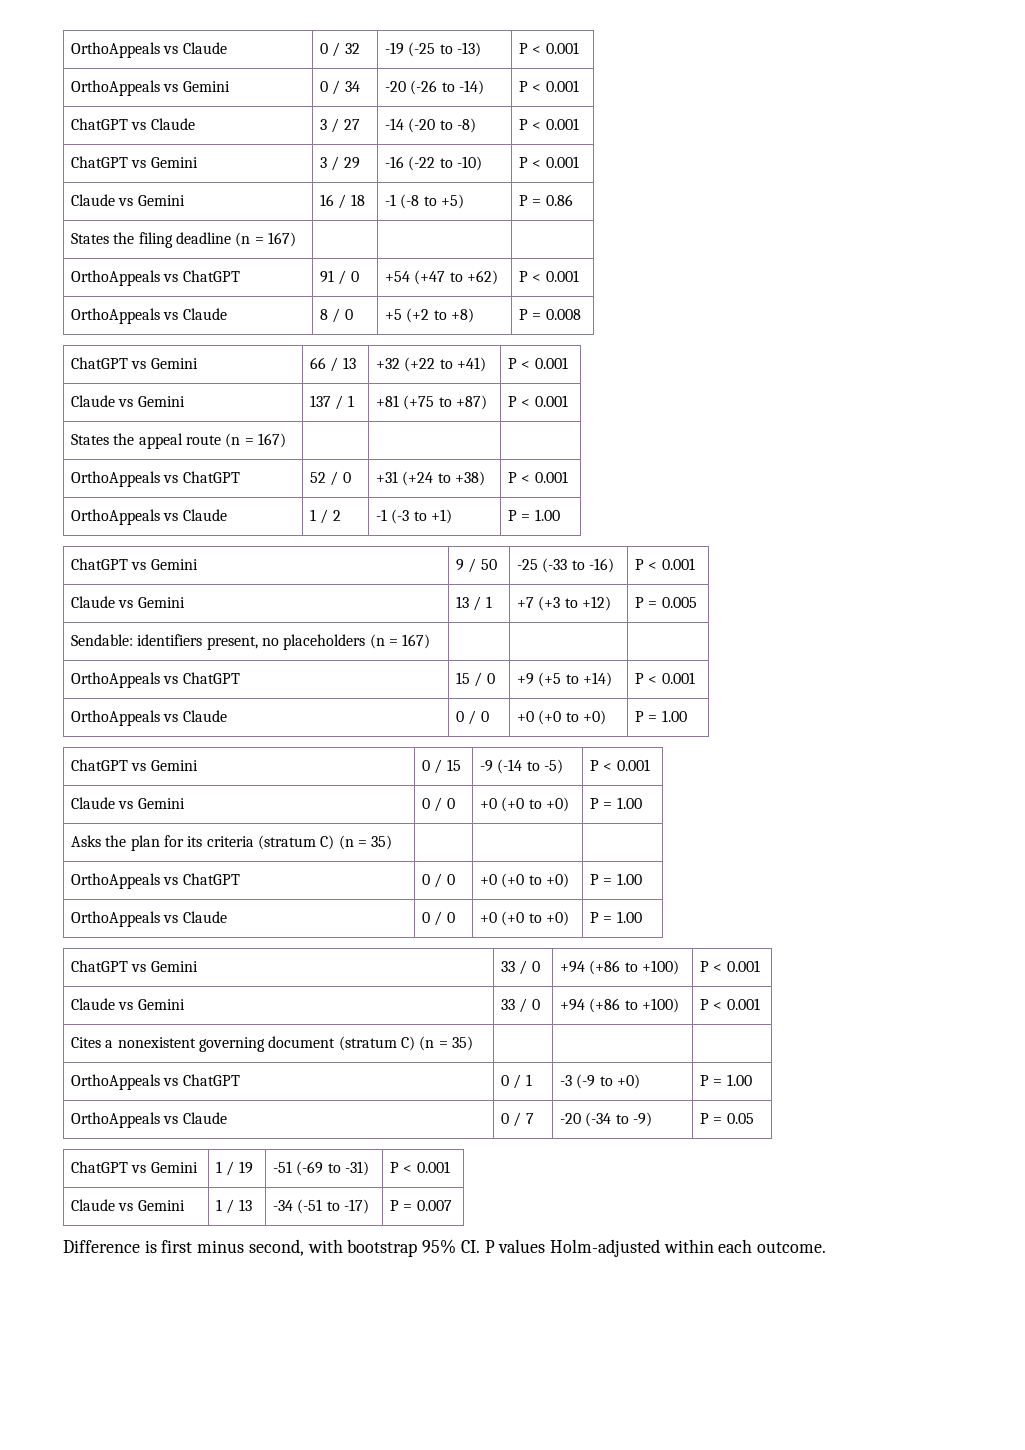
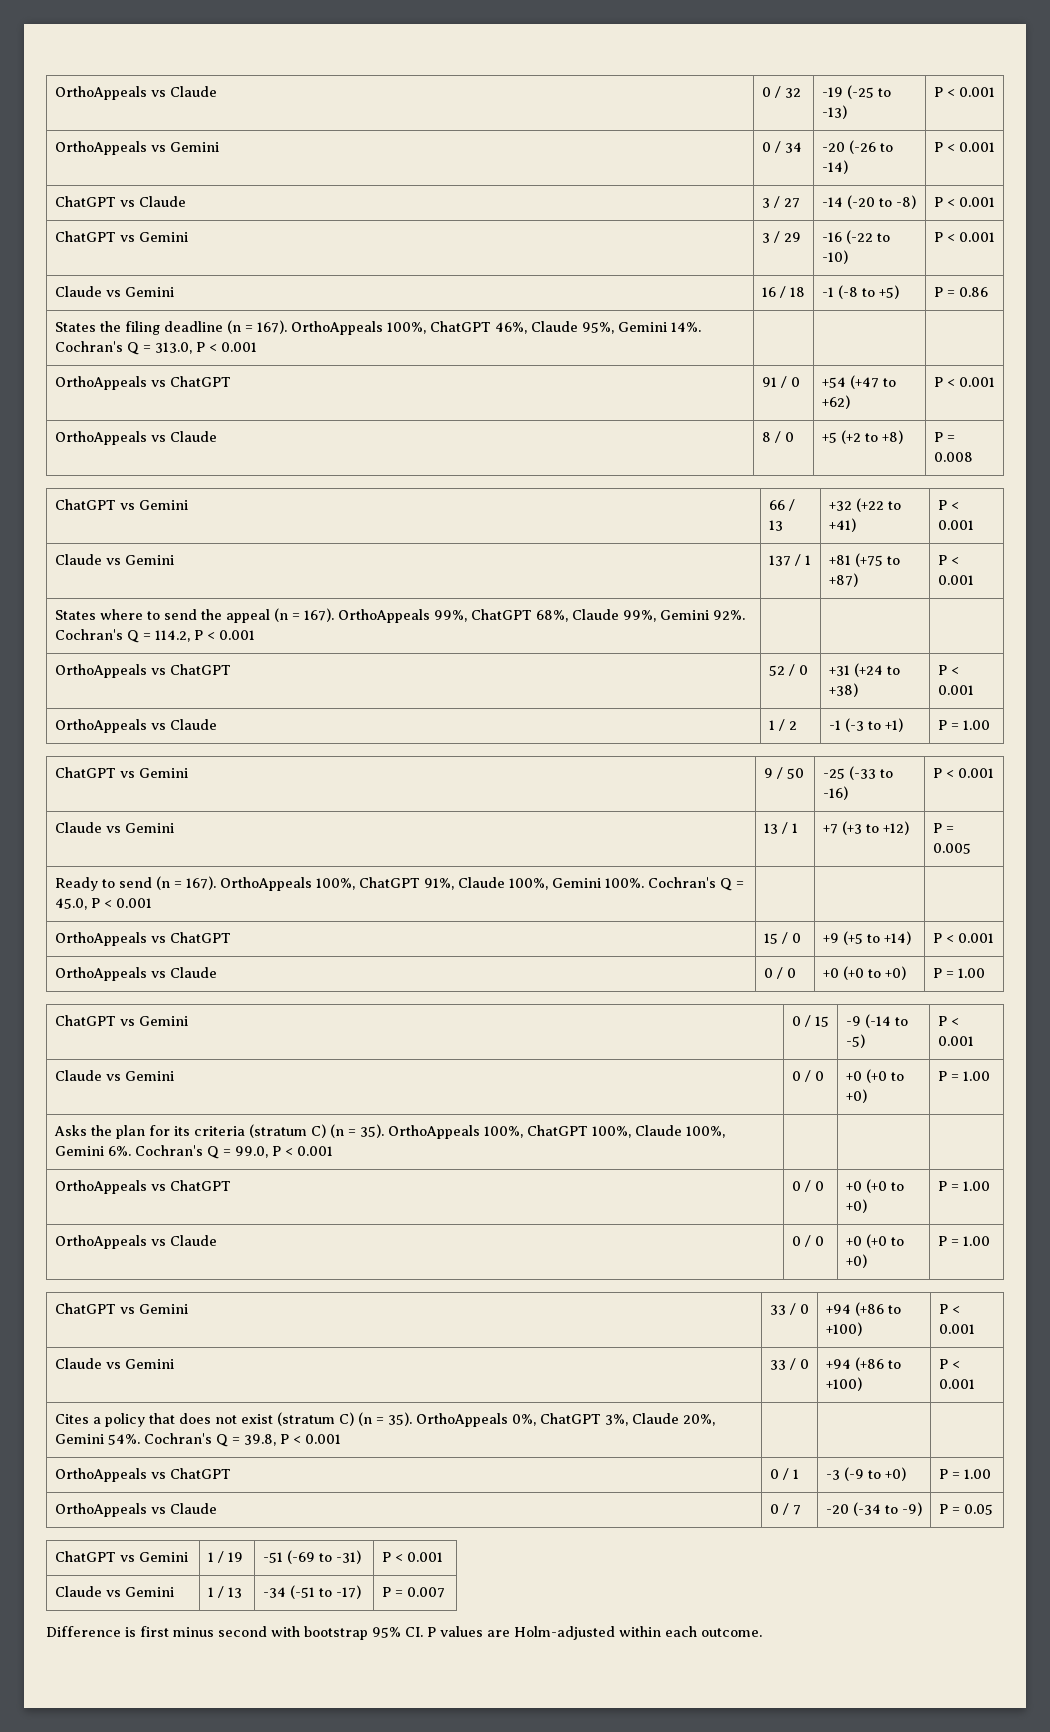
- States the filing deadline (n = 167) | | |
+ States the filing deadline (n = 167). OrthoAppeals 100%, ChatGPT 46%, Claude 95%, Gemini 14%. Cochran's Q = 313.0, P < 0.001 | | |
- States the appeal route (n = 167) | | |
+ States where to send the appeal (n = 167). OrthoAppeals 99%, ChatGPT 68%, Claude 99%, Gemini 92%. Cochran's Q = 114.2, P < 0.001 | | |
- Sendable: identifiers present, no placeholders (n = 167) | | |
+ Ready to send (n = 167). OrthoAppeals 100%, ChatGPT 91%, Claude 100%, Gemini 100%. Cochran's Q = 45.0, P < 0.001 | | |
- Asks the plan for its criteria (stratum C) (n = 35) | | |
+ Asks the plan for its criteria (stratum C) (n = 35). OrthoAppeals 100%, ChatGPT 100%, Claude 100%, Gemini 6%. Cochran's Q = 99.0, P < 0.001 | | |
- Cites a nonexistent governing document (stratum C) (n = 35) | | |
+ Cites a policy that does not exist (stratum C) (n = 35). OrthoAppeals 0%, ChatGPT 3%, Claude 20%, Gemini 54%. Cochran's Q = 39.8, P < 0.001 | | |
- Difference is first minus second, with bootstrap 95% CI. P values Holm-adjusted within each outcome.
+ Difference is first minus second with bootstrap 95% CI. P values are Holm-adjusted within each outcome.

